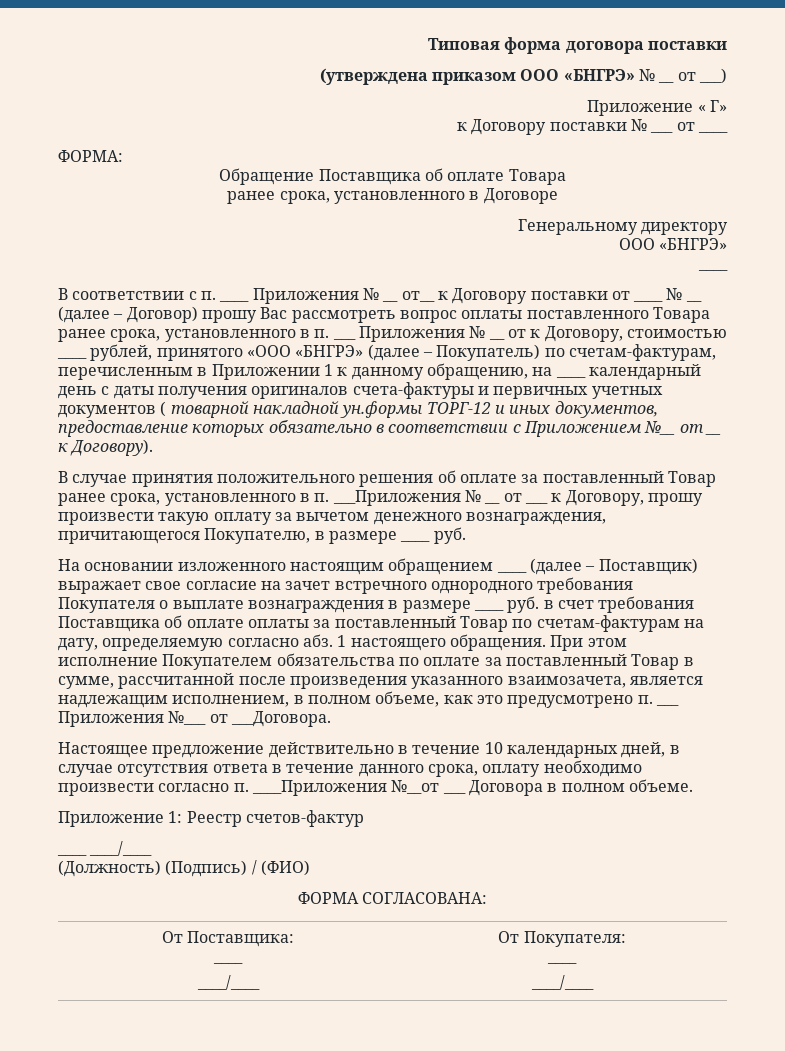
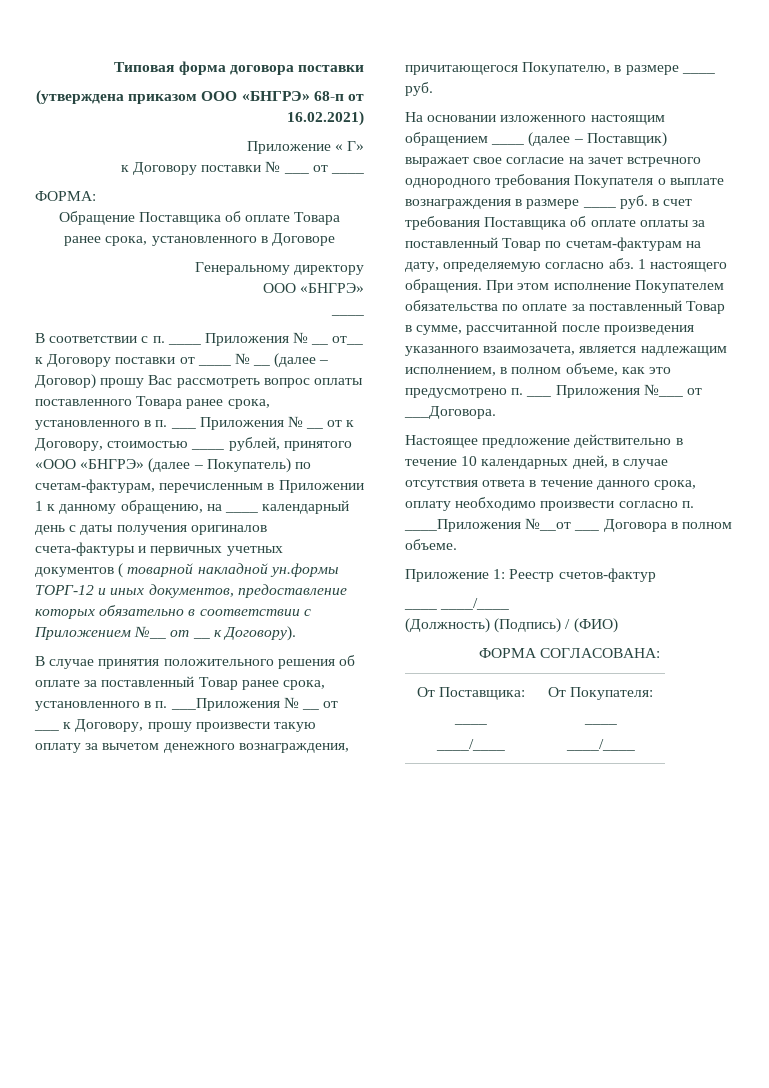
- (утверждена приказом ООО «БНГРЭ» № __ от ___)
+ (утверждена приказом ООО «БНГРЭ» 68-п от 16.02.2021)

